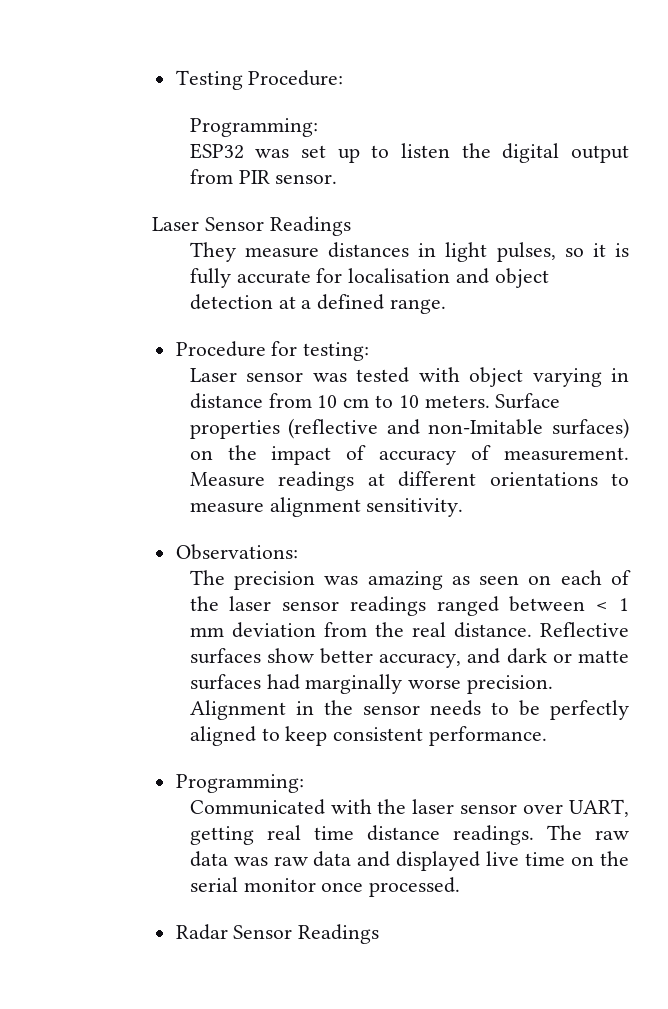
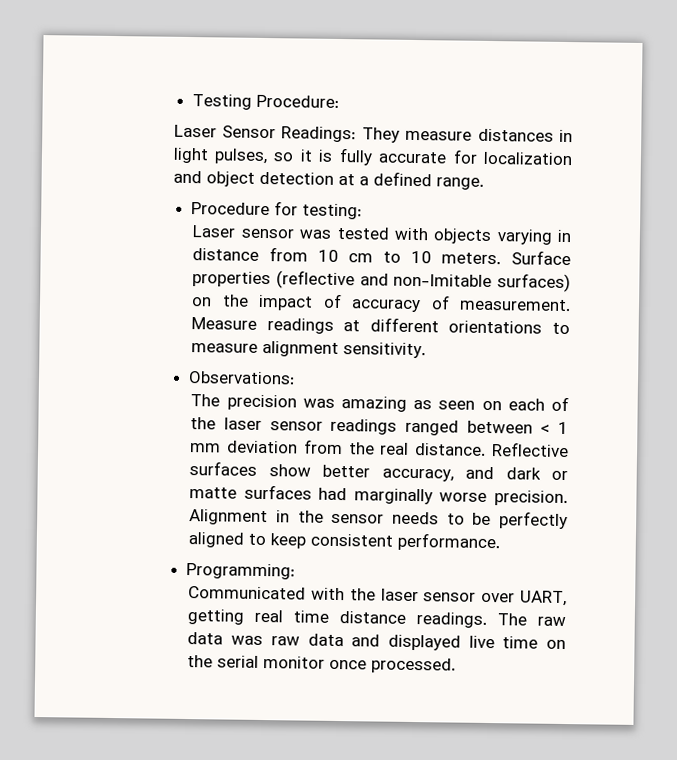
  Testing Procedure:
- Programming:
- ESP32 was set up to listen the digital output from PIR sensor.
- Laser Sensor Readings
- They measure distances in light pulses, so it is fully accurate for localisation and object detection at a defined range.
+ Laser Sensor Readings: They measure distances in light pulses, so it is fully accurate for localization and object detection at a defined range.
- Laser sensor was tested with object varying in distance from 10 cm to 10 meters.
+ Laser sensor was tested with objects varying in distance from 10 cm to 10 meters.
- Radar Sensor Readings

